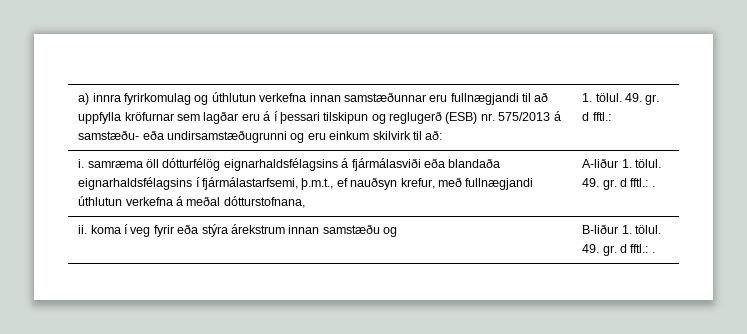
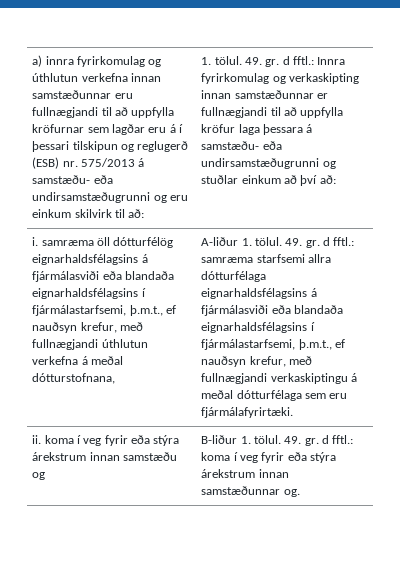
- a) innra fyrirkomulag og úthlutun verkefna innan samstæðunnar eru fullnægjandi til að uppfylla kröfurnar sem lagðar eru á í þessari tilskipun og reglugerð (ESB) nr. 575/2013 á samstæðu- eða undirsamstæðugrunni og eru einkum skilvirk til að: | 1. tölul. 49. gr. d fftl.:
+ a) innra fyrirkomulag og úthlutun verkefna innan samstæðunnar eru fullnægjandi til að uppfylla kröfurnar sem lagðar eru á í þessari tilskipun og reglugerð (ESB) nr. 575/2013 á samstæðu- eða undirsamstæðugrunni og eru einkum skilvirk til að: | 1. tölul. 49. gr. d fftl.: Innra fyrirkomulag og verkaskipting innan samstæðunnar er fullnægjandi til að uppfylla kröfur laga þessara á samstæðu- eða undirsamstæðugrunni og stuðlar einkum að því að:
- A-liður 1. tölul. 49. gr. d fftl.: .
+ A-liður 1. tölul. 49. gr. d fftl.: samræma starfsemi allra dótturfélaga eignarhaldsfélagsins á fjármálasviði eða blandaða eignarhaldsfélagsins í fjármálastarfsemi, þ.m.t., ef nauðsyn krefur, með fullnægjandi verkaskiptingu á meðal dótturfélaga sem eru fjármálafyrirtæki.
- ii. koma í veg fyrir eða stýra árekstrum innan samstæðu og | B-liður 1. tölul. 49. gr. d fftl.: .
+ ii. koma í veg fyrir eða stýra árekstrum innan samstæðu og | B-liður 1. tölul. 49. gr. d fftl.: koma í veg fyrir eða stýra árekstrum innan samstæðunnar og.

